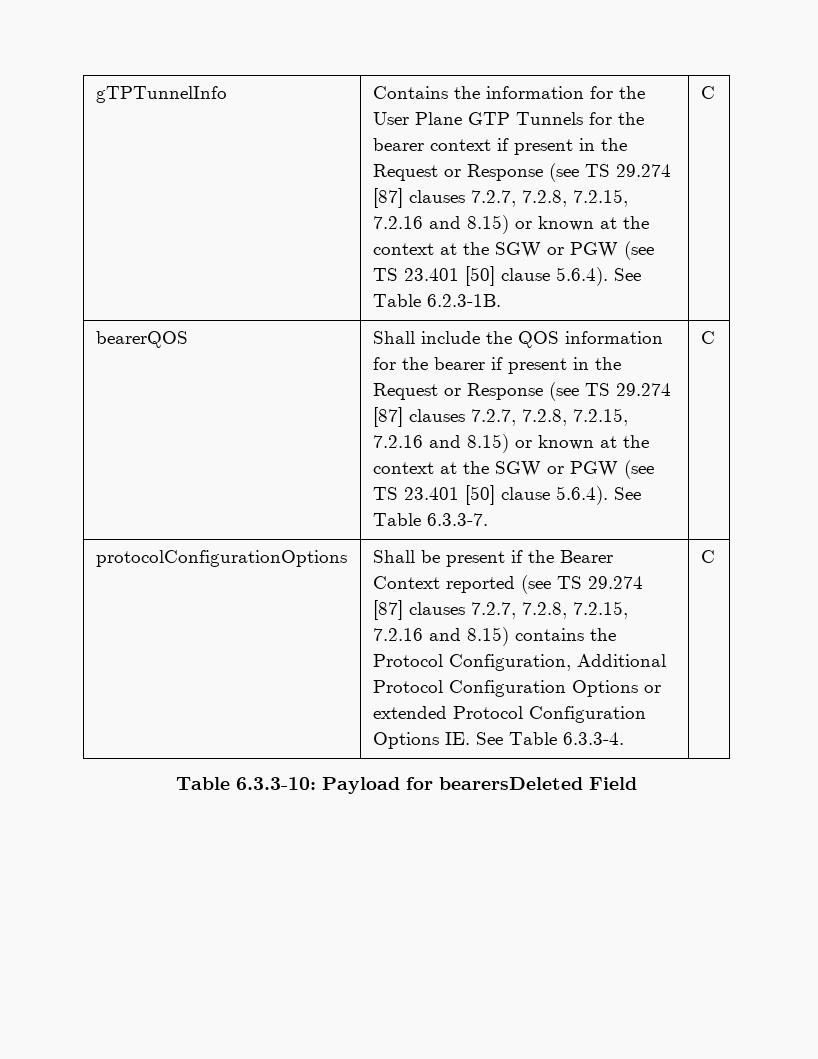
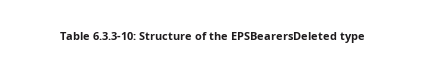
- gTPTunnelInfo | Contains the information for the User Plane GTP Tunnels for the bearer context if present in the Request or Response (see TS 29.274 [87] clauses 7.2.7, 7.2.8, 7.2.15, 7.2.16 and 8.15) or known at the context at the SGW or PGW (see TS 23.401 [50] clause 5.6.4). See Table 6.2.3-1B. | C
- bearerQOS | Shall include the QOS information for the bearer if present in the Request or Response (see TS 29.274 [87] clauses 7.2.7, 7.2.8, 7.2.15, 7.2.16 and 8.15) or known at the context at the SGW or PGW (see TS 23.401 [50] clause 5.6.4). See Table 6.3.3-7. | C
- protocolConfigurationOptions | Shall be present if the Bearer Context reported (see TS 29.274 [87] clauses 7.2.7, 7.2.8, 7.2.15, 7.2.16 and 8.15) contains the Protocol Configuration, Additional Protocol Configuration Options or extended Protocol Configuration Options IE. See Table 6.3.3-4. | C
- Table 6.3.3-10: Payload for bearersDeleted Field
+ Table 6.3.3-10: Structure of the EPSBearersDeleted type

